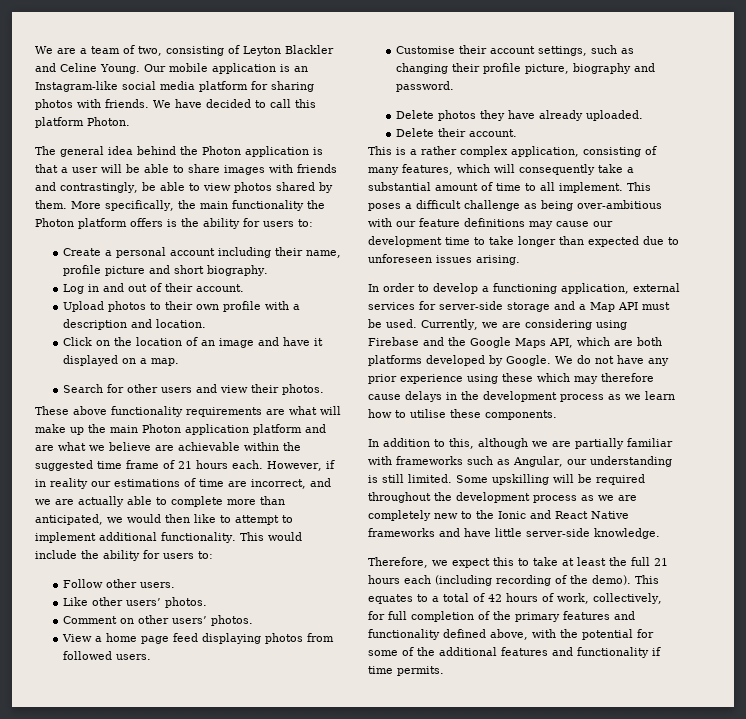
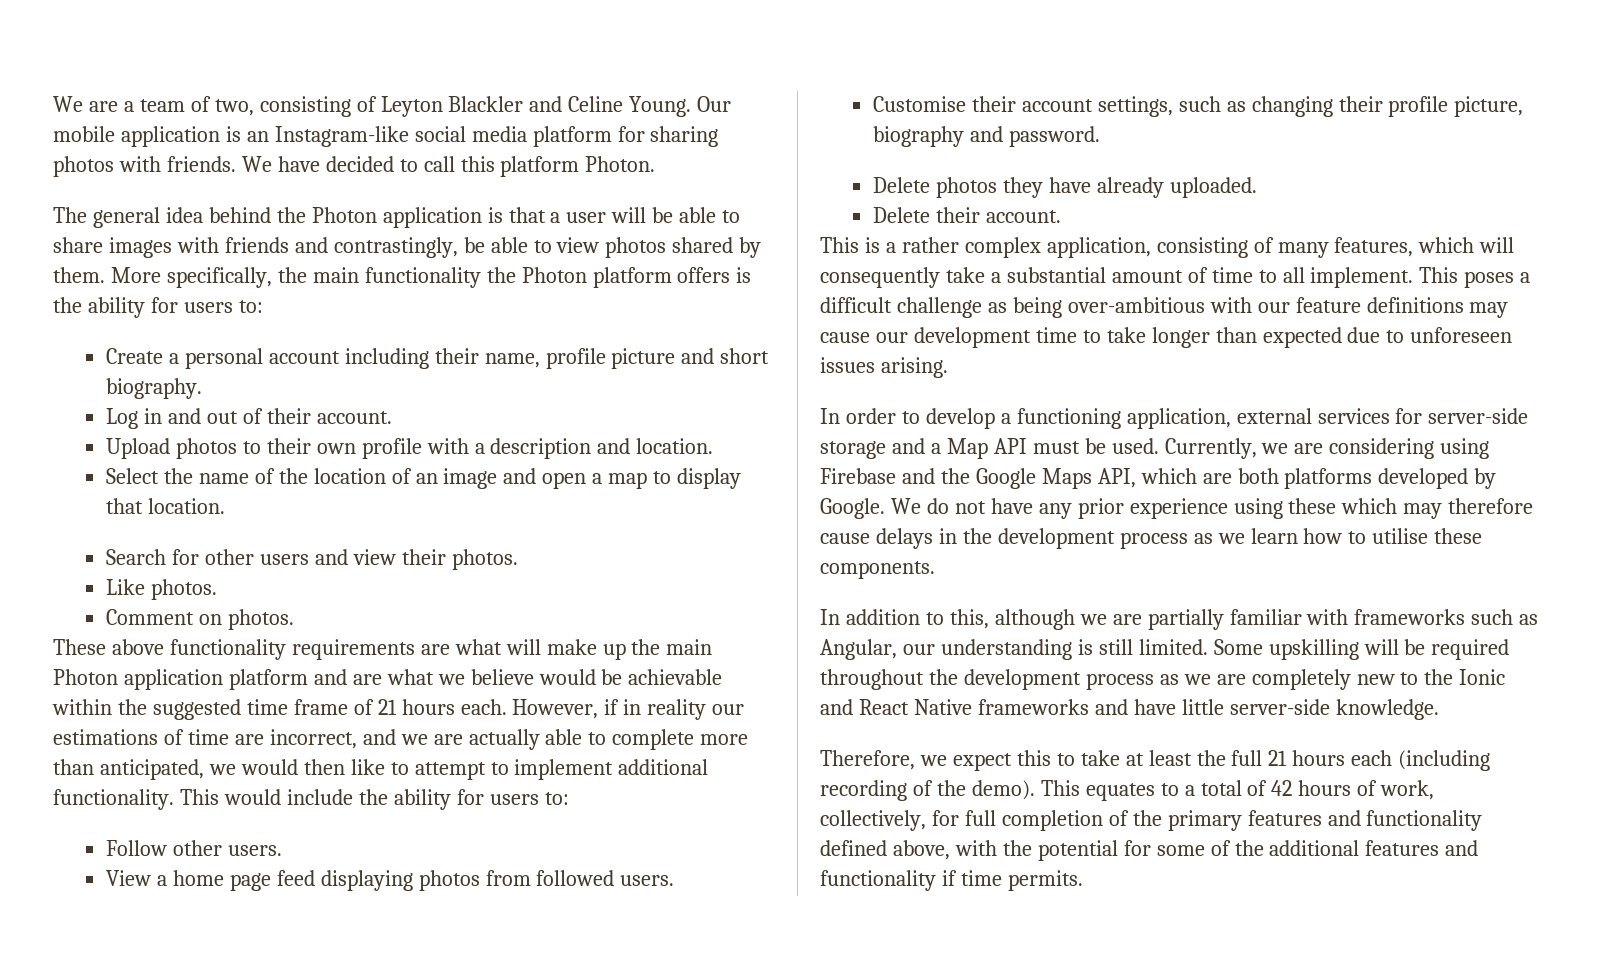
- Click on the location of an image and have it displayed on a map.
+ Select the name of the location of an image and open a map to display that location.
+ Like photos.
+ Comment on photos.
- These above functionality requirements are what will make up the main Photon application platform and are what we believe are achievable within the suggested time frame of 21 hours each.
+ These above functionality requirements are what will make up the main Photon application platform and are what we believe would be achievable within the suggested time frame of 21 hours each.
- Like other users’ photos.
- Comment on other users’ photos.

